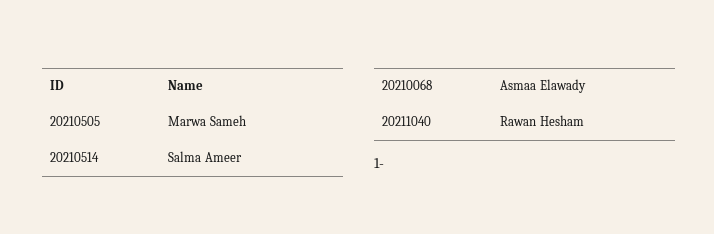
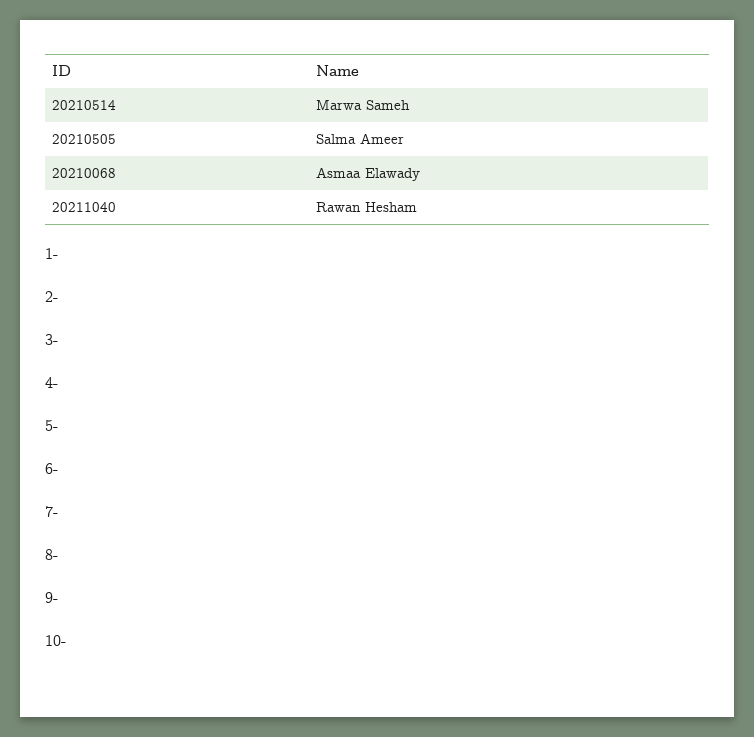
- 20210505 | Marwa Sameh
+ 20210514 | Marwa Sameh
- 20210514 | Salma Ameer
+ 20210505 | Salma Ameer
+ 2-
+ 3-
+ 4-
+ 5-
+ 6-
+ 7-
+ 8-
+ 9-
+ 10-

